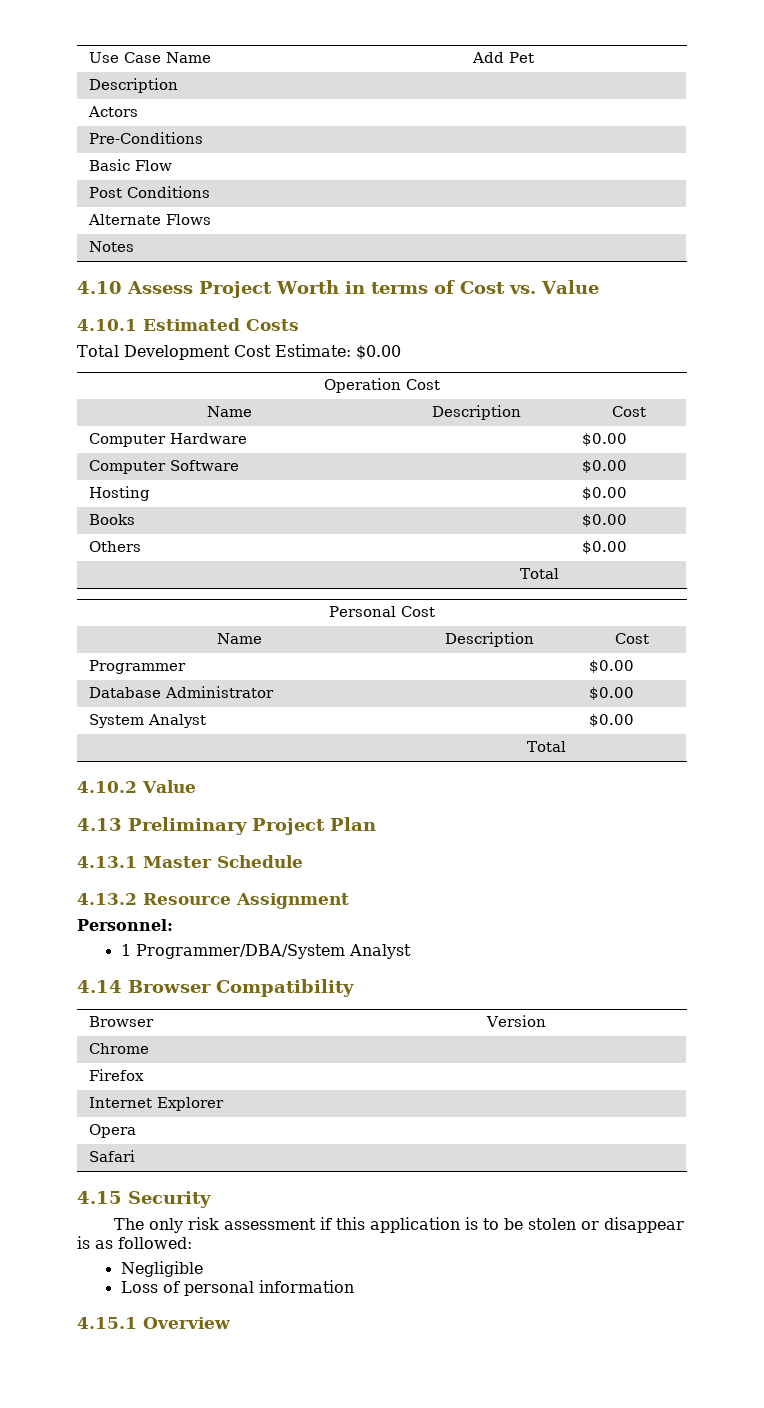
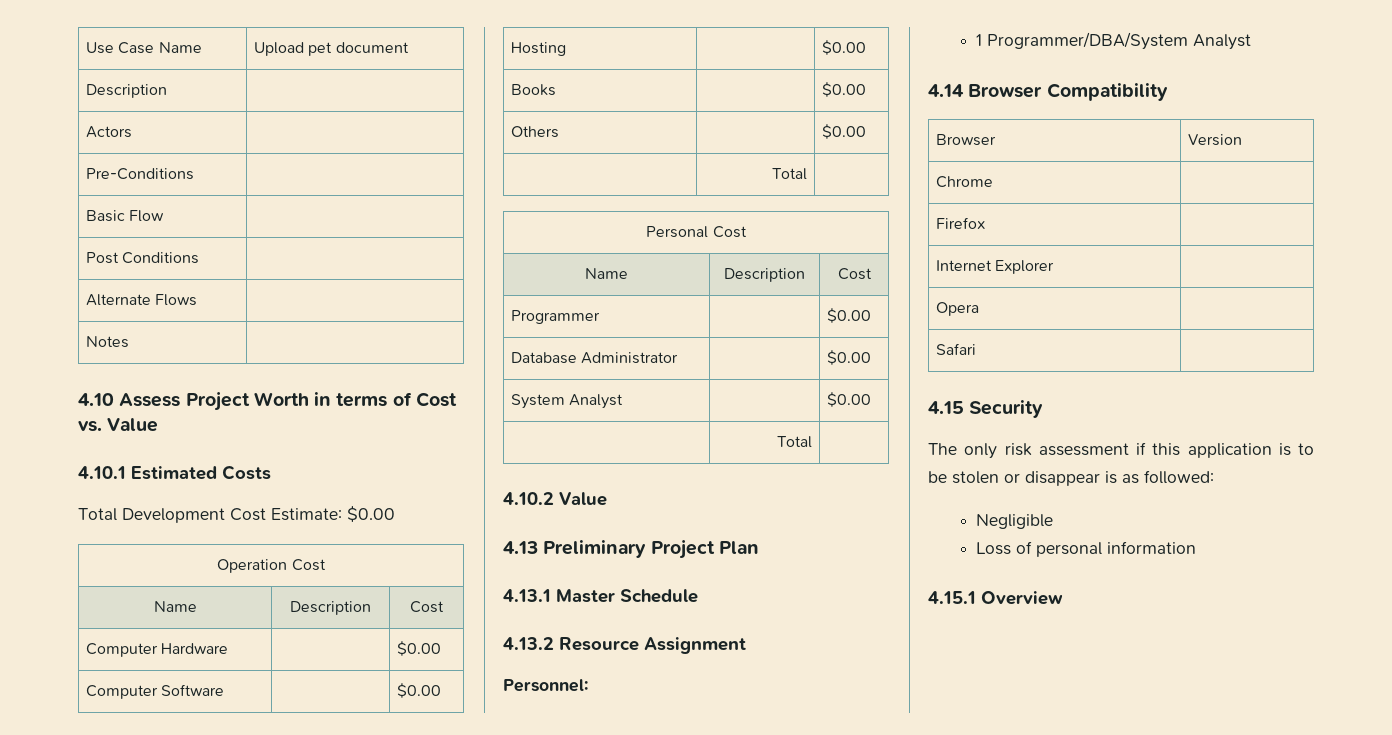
- Use Case Name | Add Pet
+ Use Case Name | Upload pet document

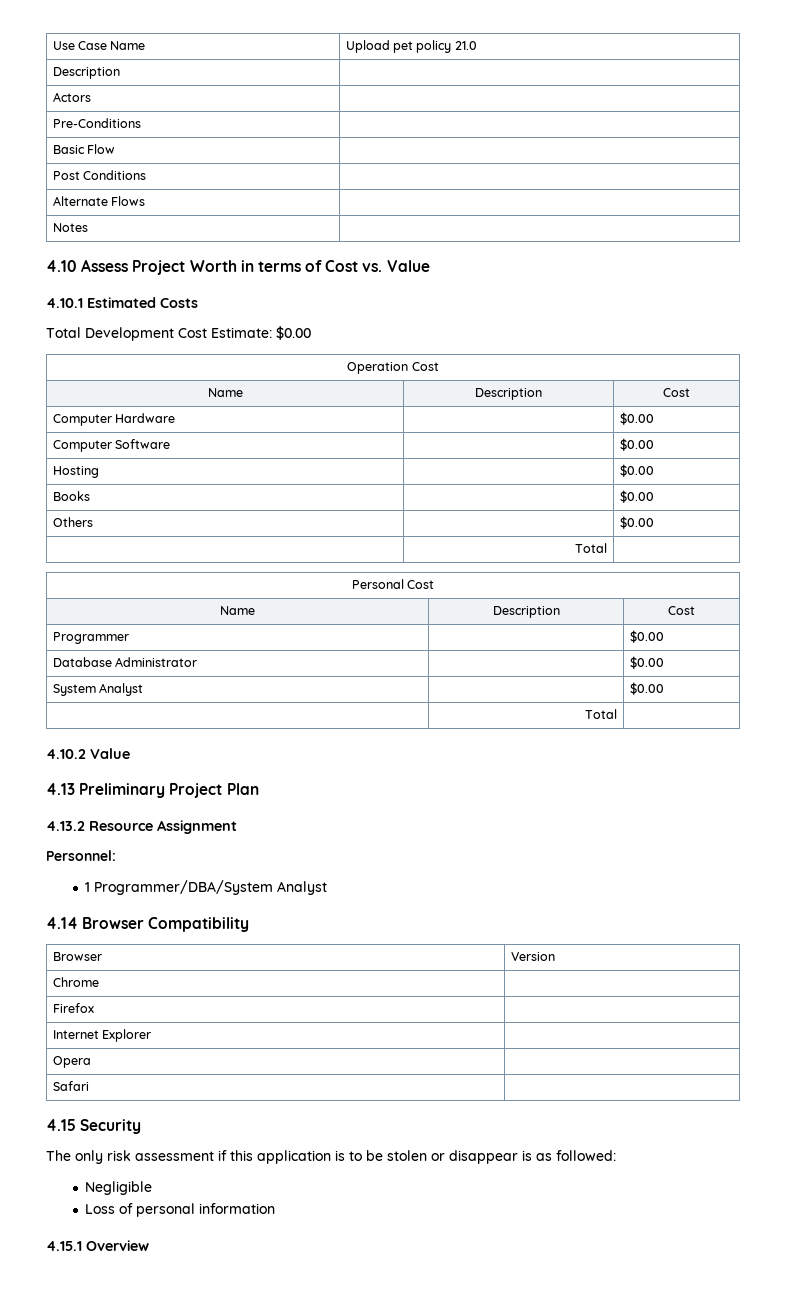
- Use Case Name | Upload pet document
+ Use Case Name | Upload pet policy 21.0
- 4.13.1 Master Schedule

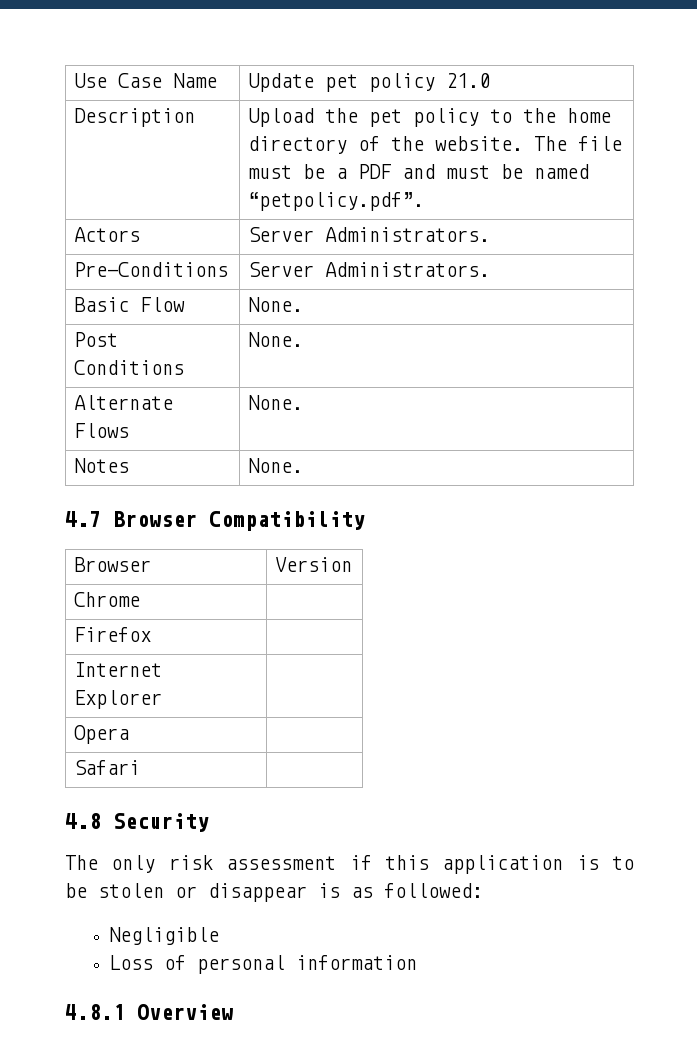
- Use Case Name | Upload pet policy 21.0
- Description |
+ Use Case Name | Update pet policy 21.0
+ Description | Upload the pet policy to the home directory of the website. The file must be a PDF and must be named “petpolicy.pdf”.
- Actors |
+ Actors | Server Administrators.
- Pre-Conditions |
+ Pre-Conditions | Server Administrators.
- Basic Flow |
+ Basic Flow | None.
- Post Conditions |
+ Post Conditions | None.
- Alternate Flows |
+ Alternate Flows | None.
- Notes |
- 4.10 Assess Project Worth in terms of Cost vs. Value
- 4.10.1 Estimated Costs
- Total Development Cost Estimate: $0.00
- Operation Cost
- Name | Description | Cost
- Computer Hardware | | $0.00
- Computer Software | | $0.00
- Hosting | | $0.00
- Books | | $0.00
- Others | | $0.00
- | Total |
- Personal Cost
- Name | Description | Cost
- Programmer | | $0.00
- Database Administrator | | $0.00
- System Analyst | | $0.00
- | Total |
- 4.10.2 Value
- 4.13 Preliminary Project Plan
- 4.13.2 Resource Assignment
- Personnel:
- 1 Programmer/DBA/System Analyst
- 4.14 Browser Compatibility
+ Notes | None.
+ 4.7 Browser Compatibility
- 4.15 Security
+ 4.8 Security
- 4.15.1 Overview
+ 4.8.1 Overview

